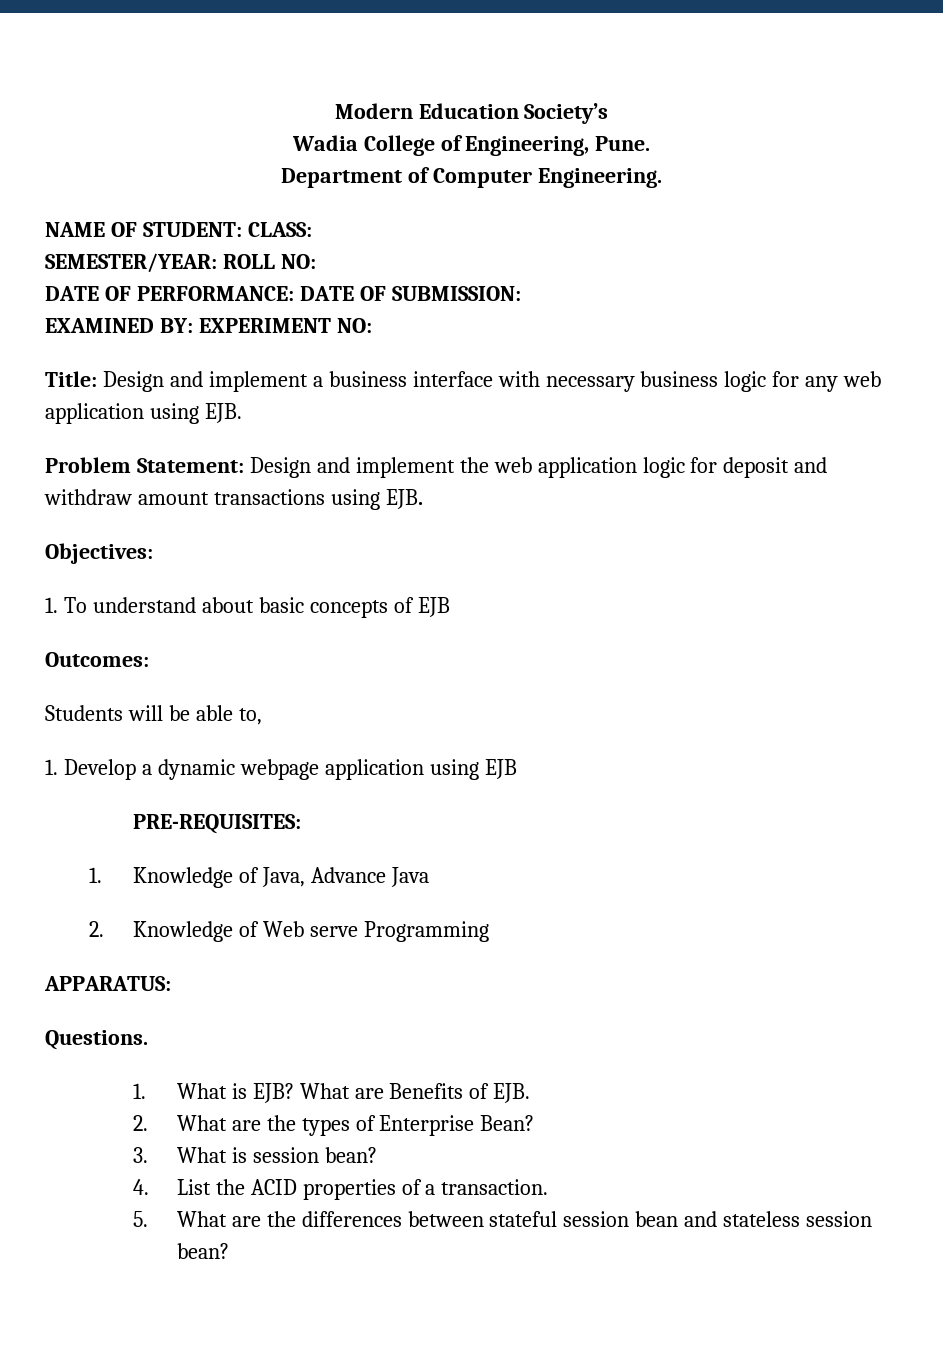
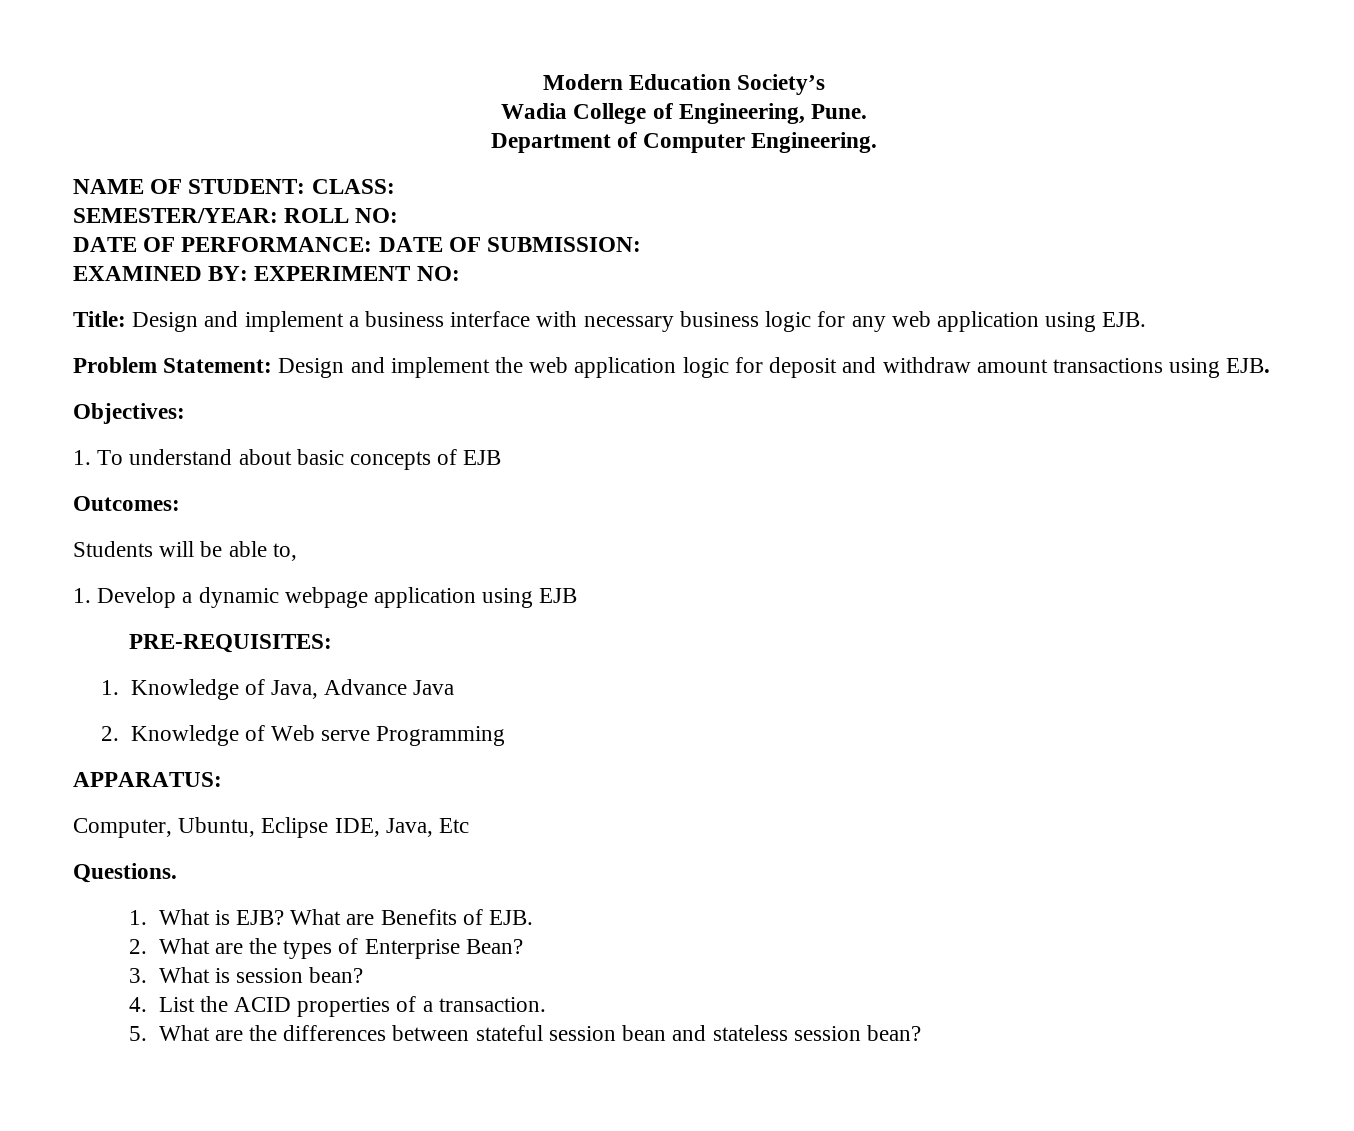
+ Computer, Ubuntu, Eclipse IDE, Java, Etc

